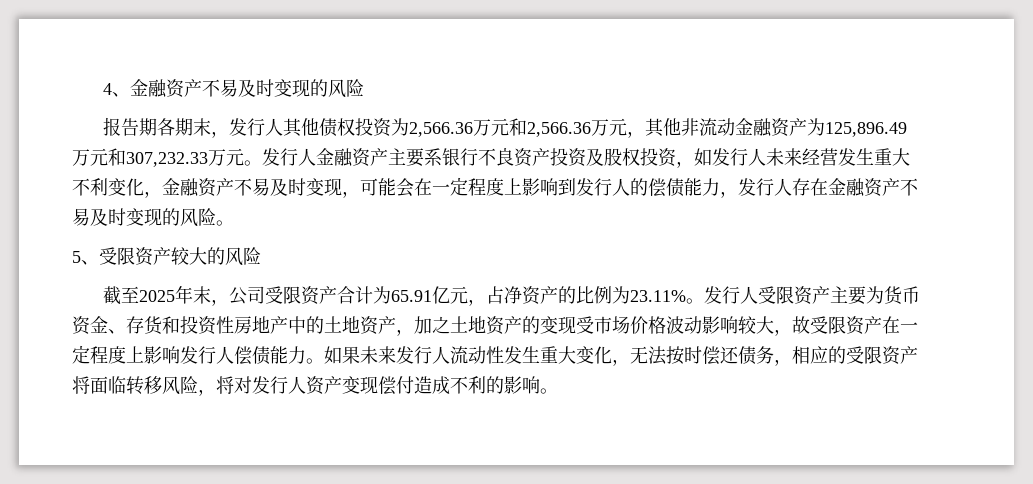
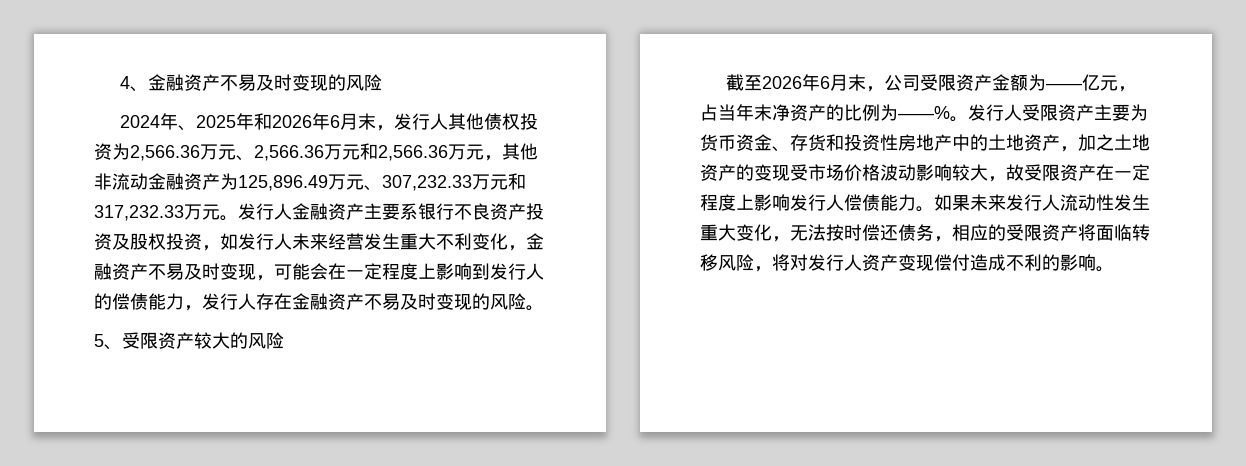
- 报告期各期末，发行人其他债权投资为2,566.36万元和2,566.36万元，其他非流动金融资产为125,896.49万元和307,232.33万元。
+ 2024年、2025年和2026年6月末，发行人其他债权投资为2,566.36万元、2,566.36万元和2,566.36万元，其他非流动金融资产为125,896.49万元、307,232.33万元和317,232.33万元。
- 截至2025年末，公司受限资产合计为65.91亿元，占净资产的比例为23.11%。
+ 截至2026年6月末，公司受限资产金额为——亿元，占当年末净资产的比例为——%。

